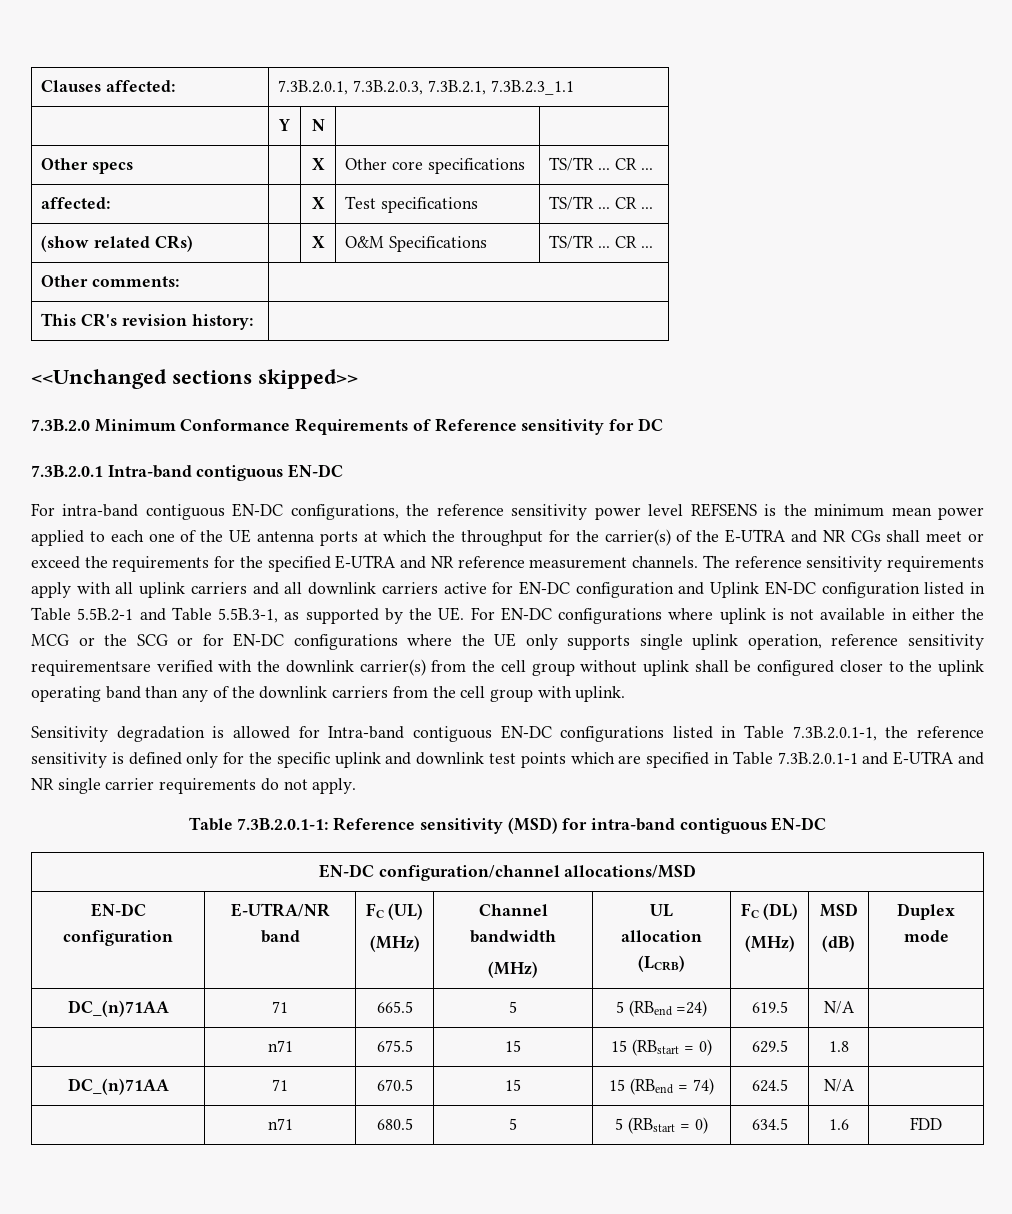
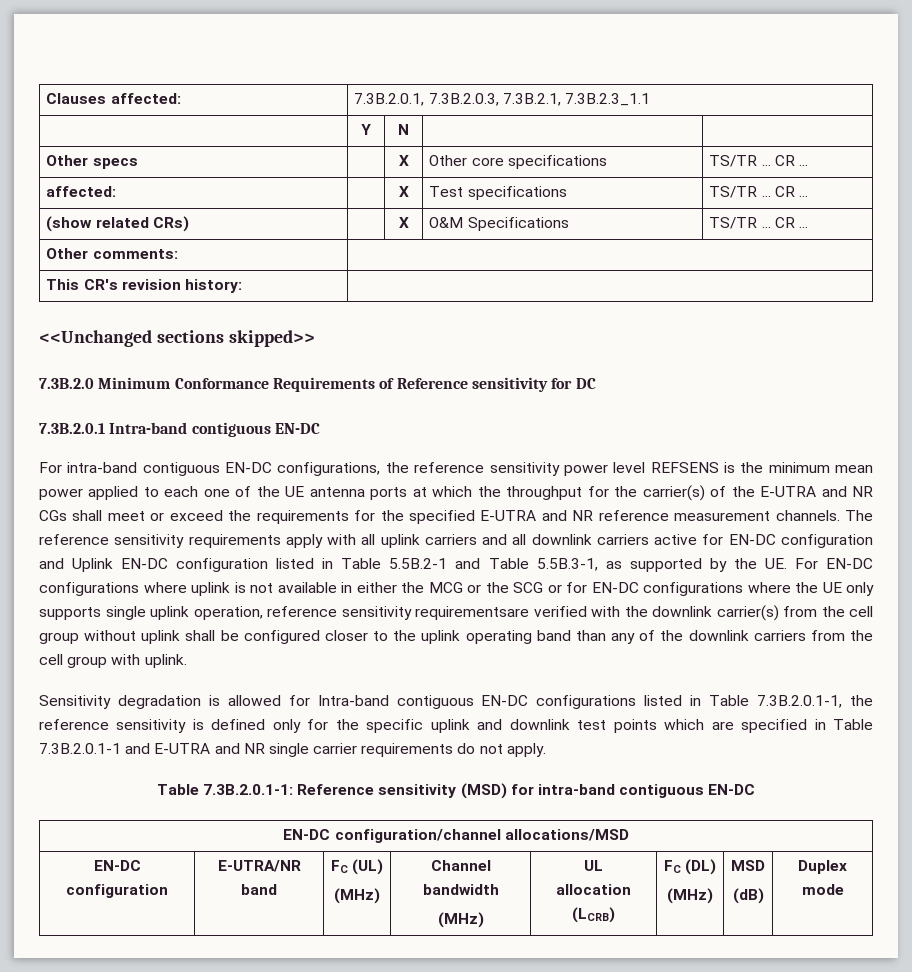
- DC_(n)71AA | 71 | 665.5 | 5 | 5 (RBend =24) | 619.5 | N/A |
- | n71 | 675.5 | 15 | 15 (RBstart = 0) | 629.5 | 1.8 |
- DC_(n)71AA | 71 | 670.5 | 15 | 15 (RBend = 74) | 624.5 | N/A |
- | n71 | 680.5 | 5 | 5 (RBstart = 0) | 634.5 | 1.6 | FDD

